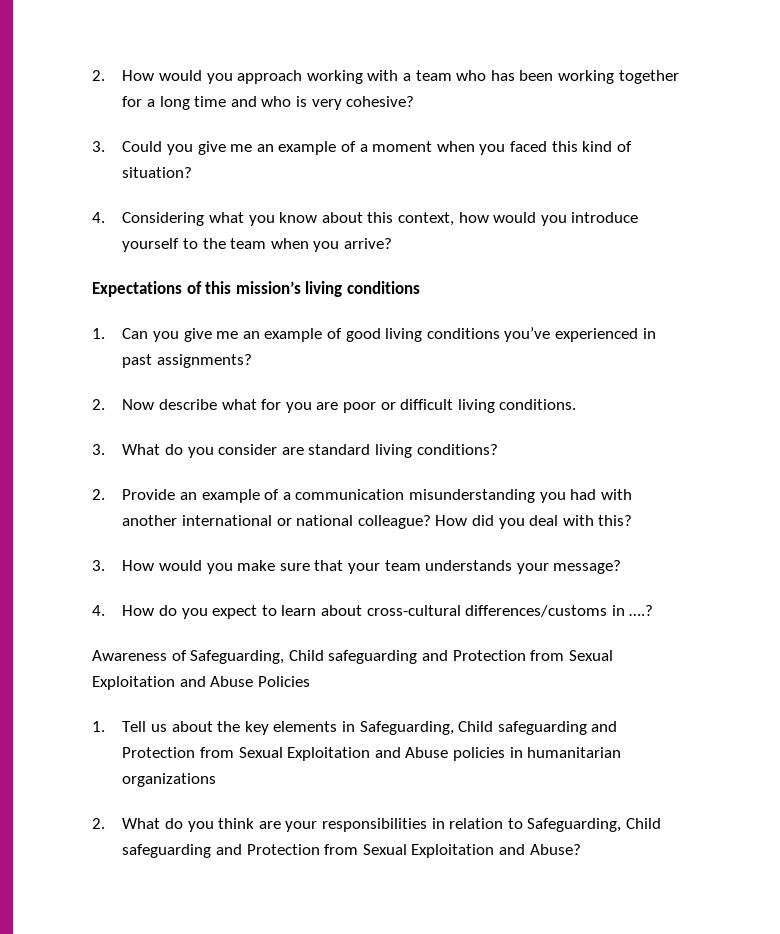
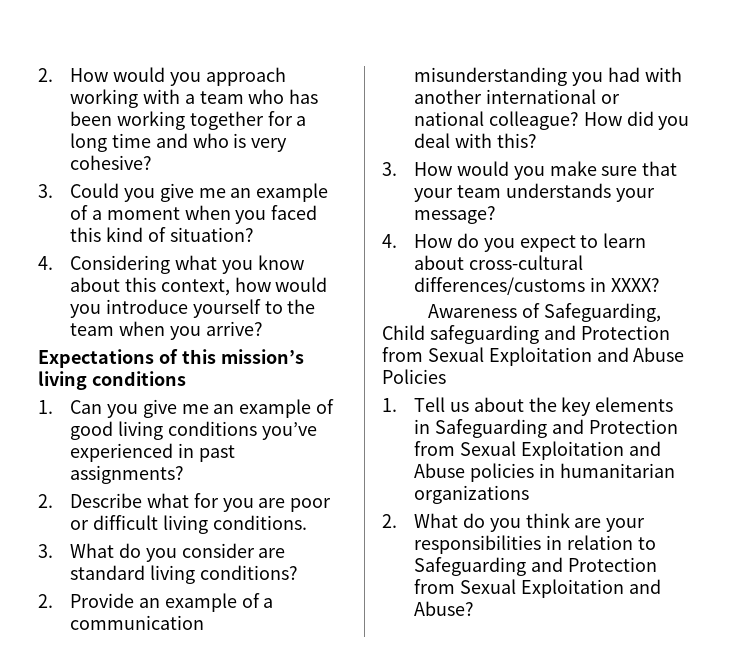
- 2. Now describe what for you are poor or difficult living conditions.
+ 2. Describe what for you are poor or difficult living conditions.
- 4. How do you expect to learn about cross-cultural differences/customs in ….?
+ 4. How do you expect to learn about cross-cultural differences/customs in XXXX?
- 1. Tell us about the key elements in Safeguarding, Child safeguarding and Protection from Sexual Exploitation and Abuse policies in humanitarian organizations
+ 1. Tell us about the key elements in Safeguarding and Protection from Sexual Exploitation and Abuse policies in humanitarian organizations
- 2. What do you think are your responsibilities in relation to Safeguarding, Child safeguarding and Protection from Sexual Exploitation and Abuse?
+ 2. What do you think are your responsibilities in relation to Safeguarding and Protection from Sexual Exploitation and Abuse?

